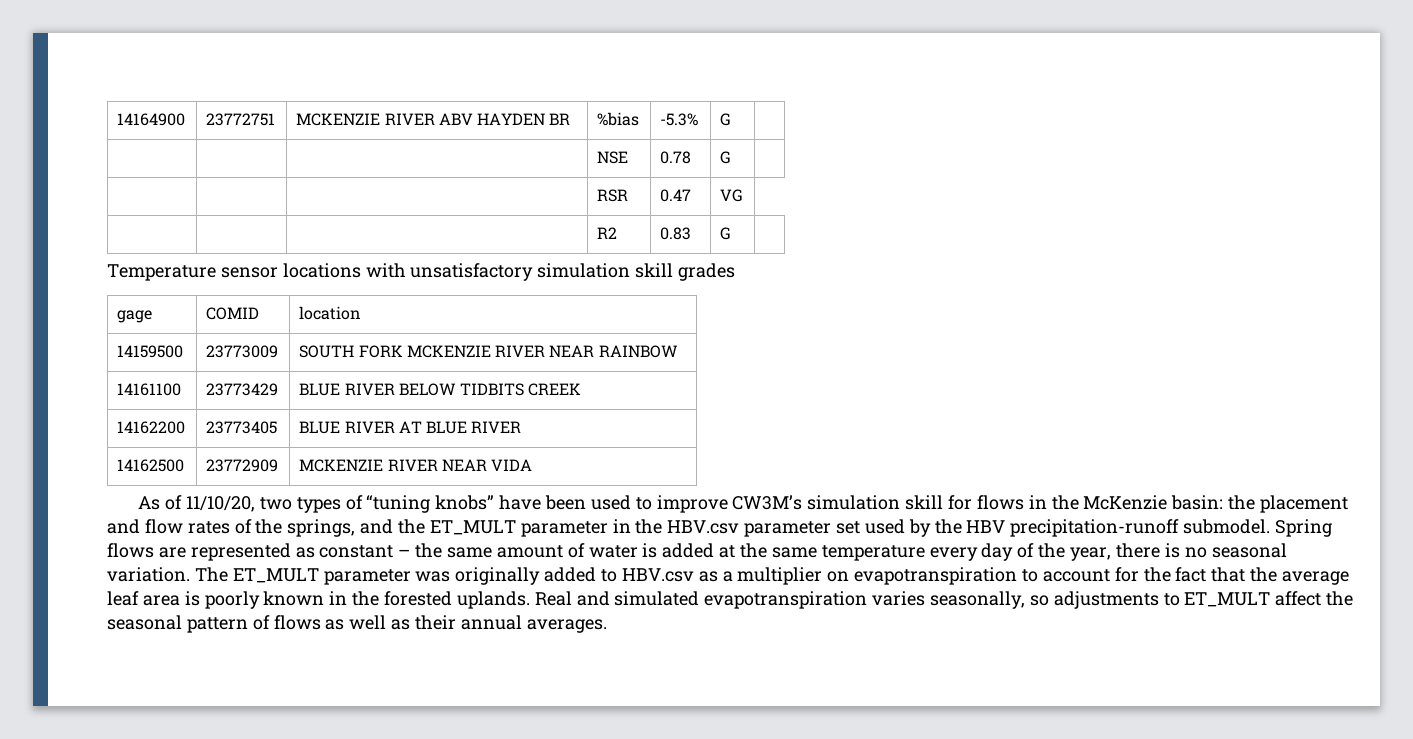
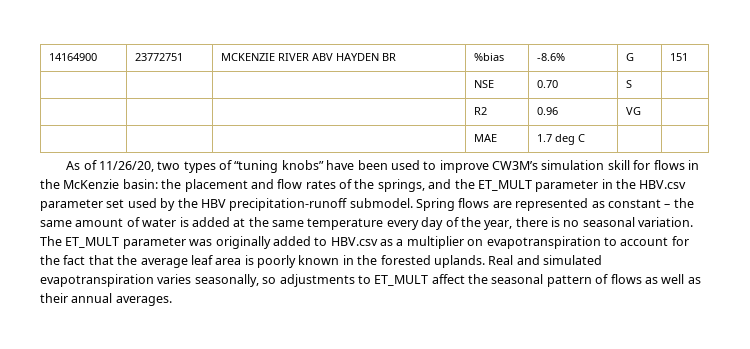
- 14164900 | 23772751 | MCKENZIE RIVER ABV HAYDEN BR | %bias | -5.3% | G |
+ 14164900 | 23772751 | MCKENZIE RIVER ABV HAYDEN BR | %bias | -8.6% | G | 151
- | | | NSE | 0.78 | G |
- | | | RSR | 0.47 | VG
- | | | R2 | 0.83 | G |
- Temperature sensor locations with unsatisfactory simulation skill grades
- gage | COMID | location
- 14159500 | 23773009 | SOUTH FORK MCKENZIE RIVER NEAR RAINBOW
- 14161100 | 23773429 | BLUE RIVER BELOW TIDBITS CREEK
- 14162200 | 23773405 | BLUE RIVER AT BLUE RIVER
- 14162500 | 23772909 | MCKENZIE RIVER NEAR VIDA
+ | | | NSE | 0.70 | S |
+ | | | R2 | 0.96 | VG |
+ | | | MAE | 1.7 deg C | |
- As of 11/10/20, two types of “tuning knobs” have been used to improve CW3M’s simulation skill for flows in the McKenzie basin: the placement and flow rates of the springs, and the ET_MULT parameter in the HBV.csv parameter set used by the HBV precipitation-runoff submodel.
+ As of 11/26/20, two types of “tuning knobs” have been used to improve CW3M’s simulation skill for flows in the McKenzie basin: the placement and flow rates of the springs, and the ET_MULT parameter in the HBV.csv parameter set used by the HBV precipitation-runoff submodel.

